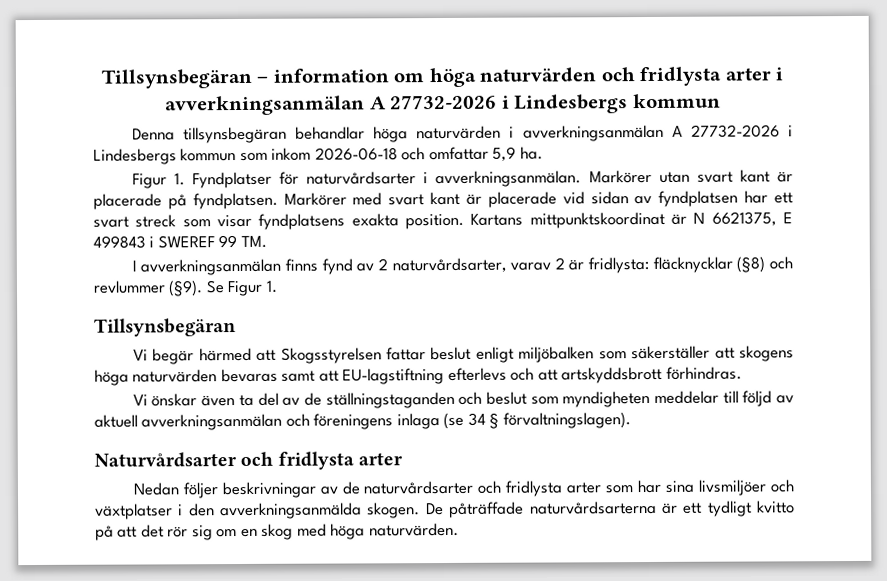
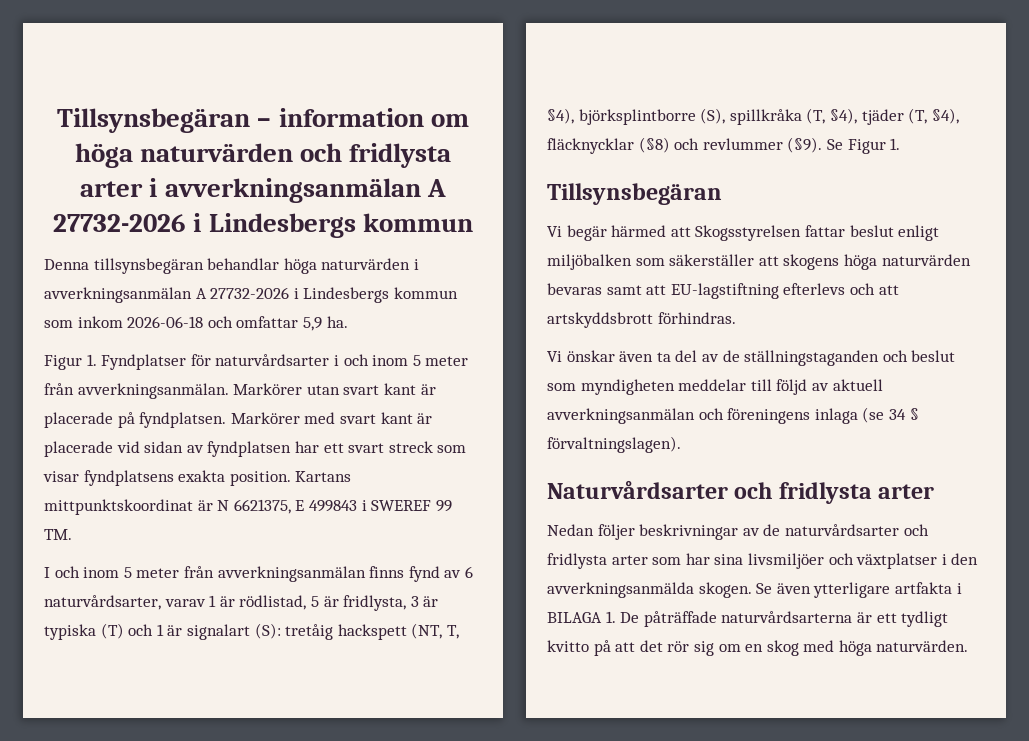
- Figur 1. Fyndplatser för naturvårdsarter i avverkningsanmälan.
+ Figur 1. Fyndplatser för naturvårdsarter i och inom 5 meter från avverkningsanmälan.
- I avverkningsanmälan finns fynd av 2 naturvårdsarter, varav 2 är fridlysta: fläcknycklar (§8) och revlummer (§9).
+ I och inom 5 meter från avverkningsanmälan finns fynd av 6 naturvårdsarter, varav 1 är rödlistad, 5 är fridlysta, 3 är typiska (T) och 1 är signalart (S): tretåig hackspett (NT, T, §4), björksplintborre (S), spillkråka (T, §4), tjäder (T, §4), fläcknycklar (§8) och revlummer (§9).
- De påträffade naturvårdsarterna är ett tydligt kvitto på att det rör sig om en skog med höga naturvärden.
+ Se även ytterligare artfakta i BILAGA 1. De påträffade naturvårdsarterna är ett tydligt kvitto på att det rör sig om en skog med höga naturvärden.

